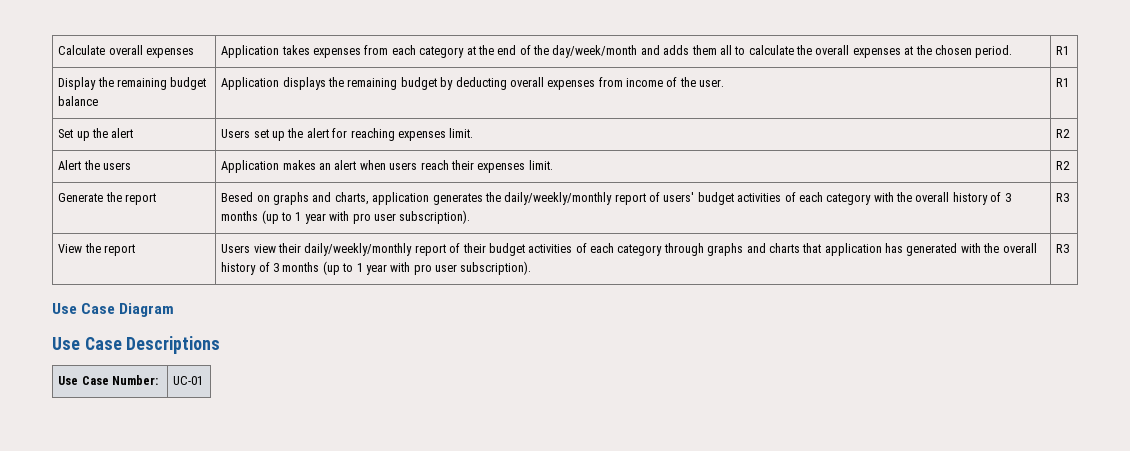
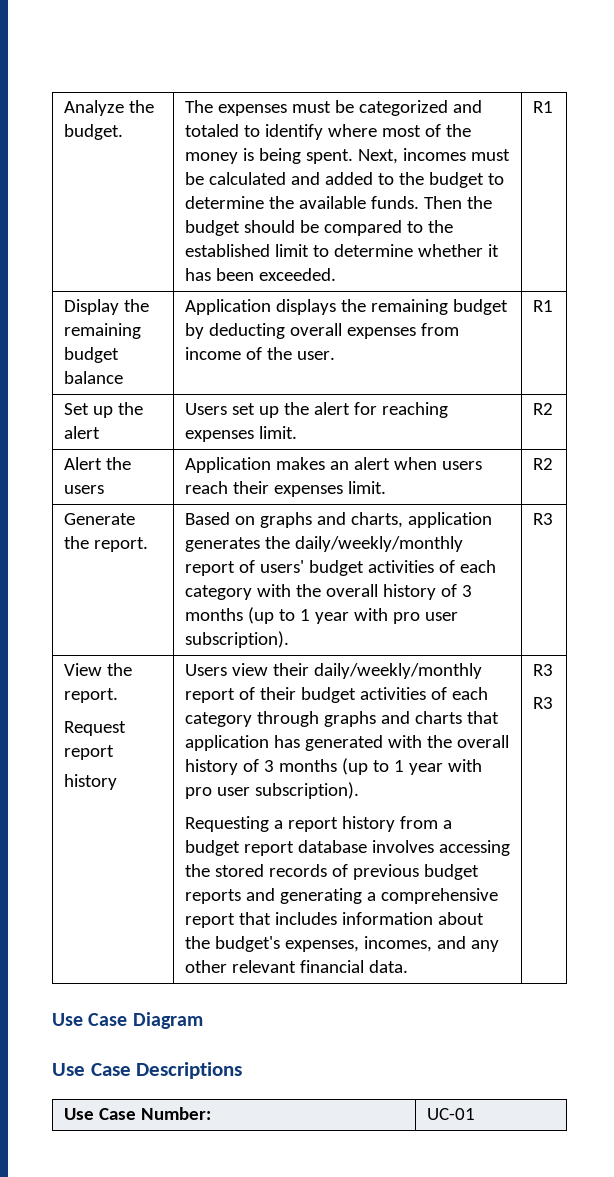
- Calculate overall expenses | Application takes expenses from each category at the end of the day/week/month and adds them all to calculate the overall expenses at the chosen period.
+ Analyze the budget. | The expenses must be categorized and totaled to identify where most of the money is being spent. Next, incomes must be calculated and added to the budget to determine the available funds. Then the budget should be compared to the established limit to determine whether it has been exceeded.
- Generate the report | Besed on graphs and charts, application generates the daily/weekly/monthly report of users' budget activities of each category with the overall history of 3 months (up to 1 year with pro user subscription). | R3
+ Generate the report. | Based on graphs and charts, application generates the daily/weekly/monthly report of users' budget activities of each category with the overall history of 3 months (up to 1 year with pro user subscription). | R3
- View the report
+ View the report.
+ Request report
+ history
- Users view their daily/weekly/monthly report of their budget activities of each category through graphs and charts that application has generated with the overall history of 3 months (up to 1 year with pro user subscription). | R3
+ Users view their daily/weekly/monthly report of their budget activities of each category through graphs and charts that application has generated with the overall history of 3 months (up to 1 year with pro user subscription).
+ Requesting a report history from a budget report database involves accessing the stored records of previous budget reports and generating a comprehensive report that includes information about the budget's expenses, incomes, and any other relevant financial data. | R3
+ R3

